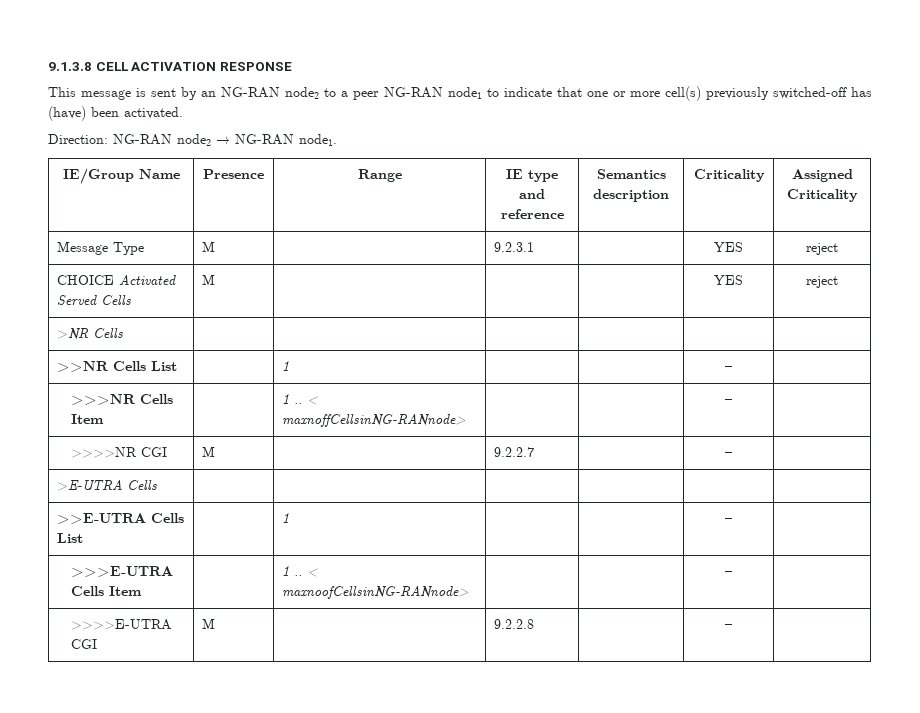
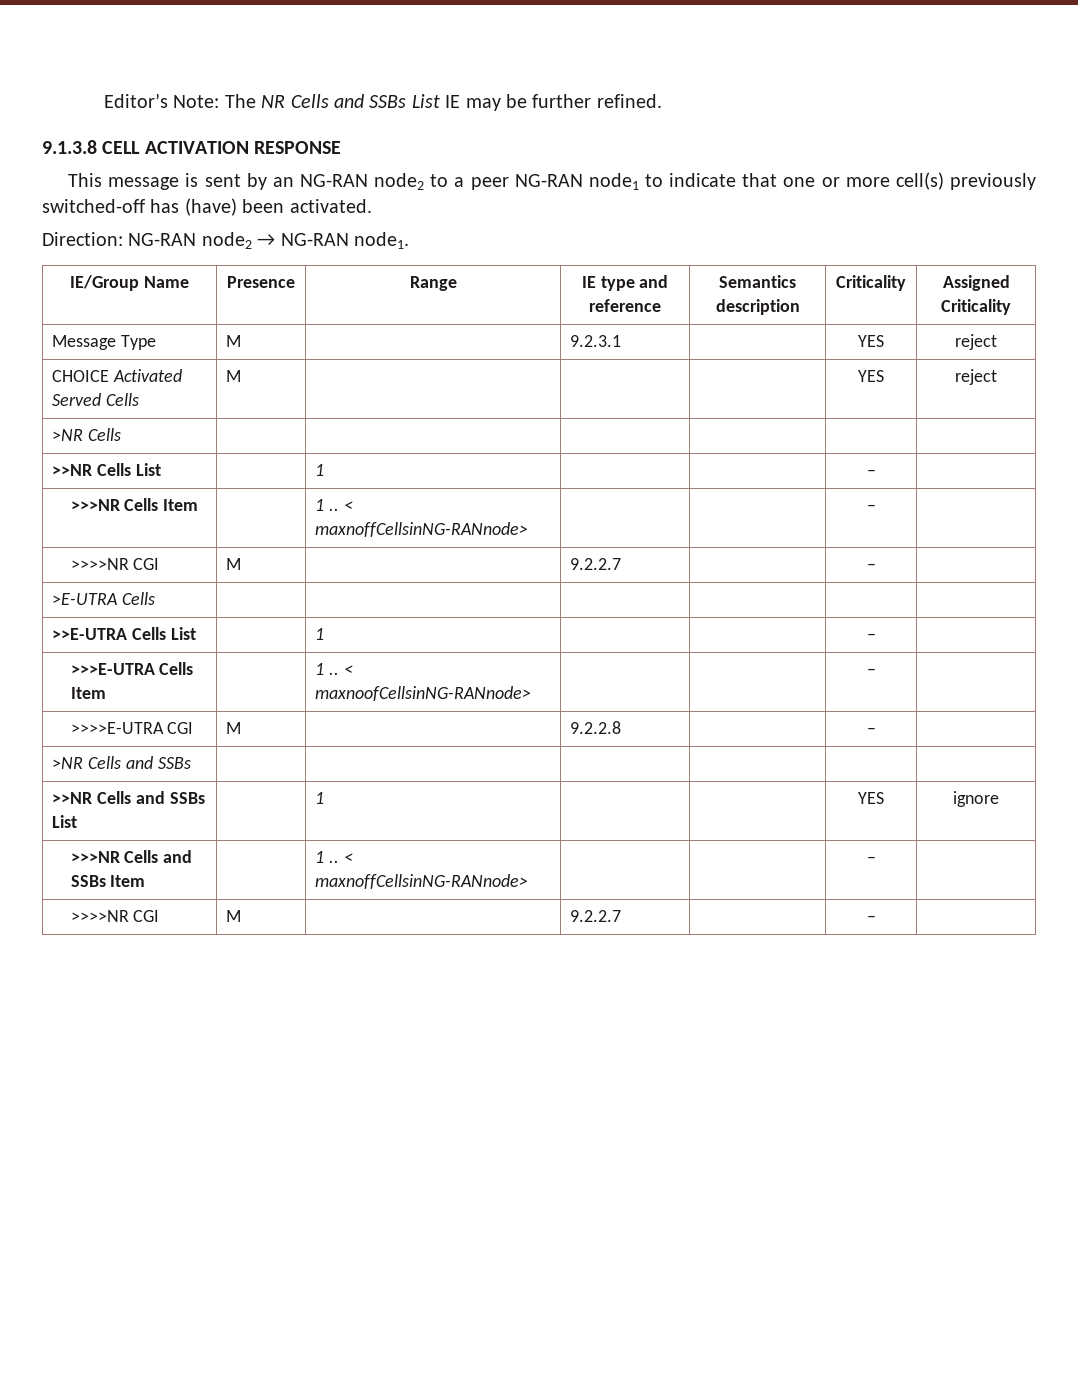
+ Editor’s Note: The NR Cells and SSBs List IE may be further refined.
+ >NR Cells and SSBs | | | | | |
+ >>NR Cells and SSBs List | | 1 | | | YES | ignore
+ >>>NR Cells and SSBs Item | | 1 .. < maxnoffCellsinNG-RANnode> | | | – |
+ >>>>NR CGI | M | | 9.2.2.7 | | – |

